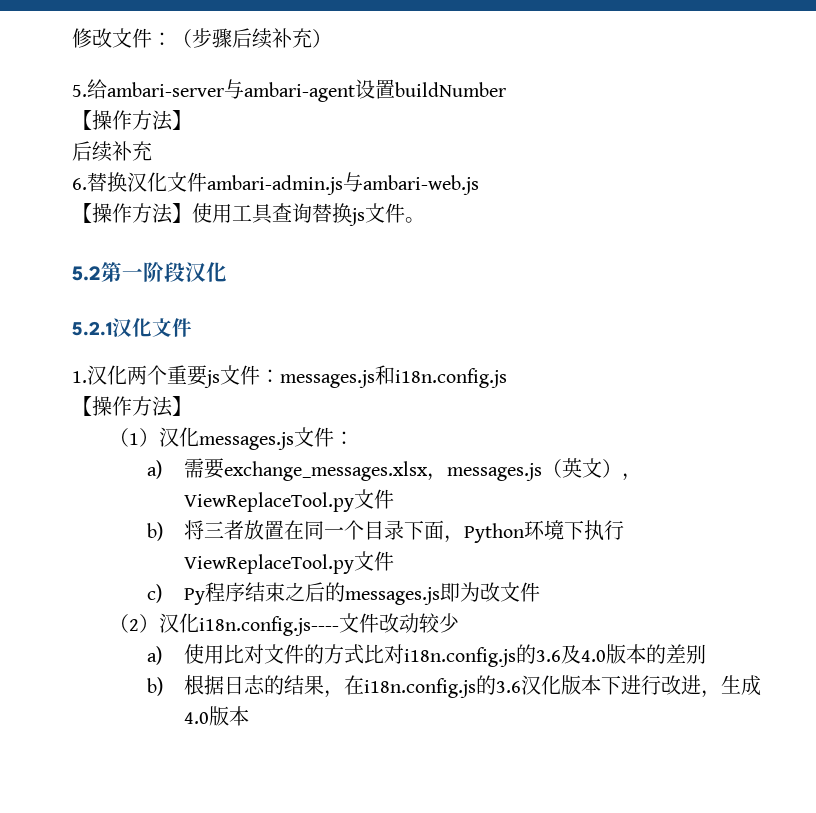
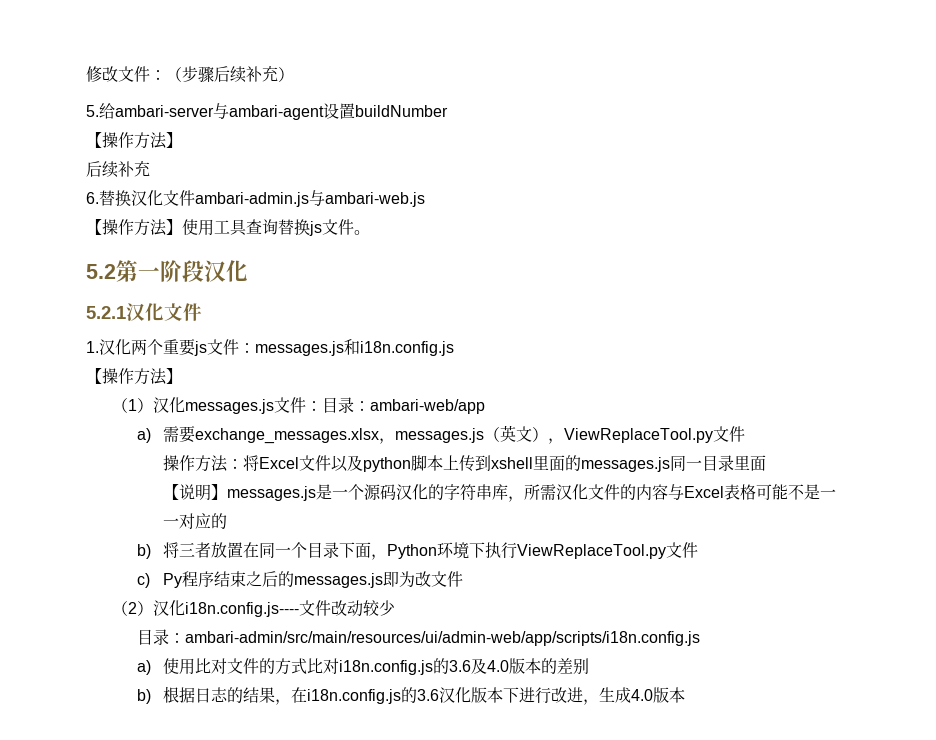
- （1）汉化messages.js文件：
+ （1）汉化messages.js文件：目录：ambari-web/app
+ 操作方法：将Excel文件以及python脚本上传到xshell里面的messages.js同一目录里面
+ 【说明】messages.js是一个源码汉化的字符串库，所需汉化文件的内容与Excel表格可能不是一一对应的
+ 目录：ambari-admin/src/main/resources/ui/admin-web/app/scripts/i18n.config.js

